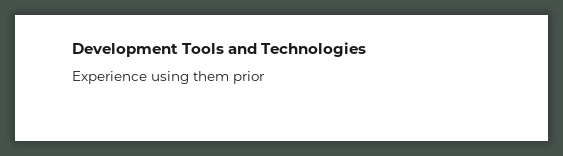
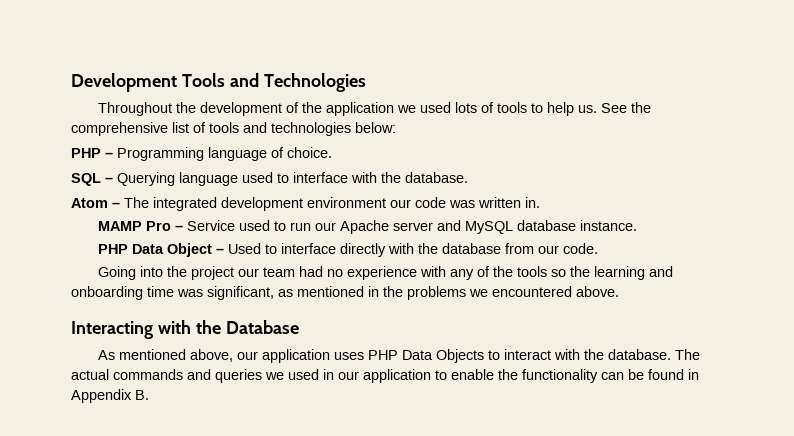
- Experience using them prior
+ Throughout the development of the application we used lots of tools to help us. See the comprehensive list of tools and technologies below:
+ PHP – Programming language of choice.
+ SQL – Querying language used to interface with the database.
+ Atom – The integrated development environment our code was written in.
+ MAMP Pro – Service used to run our Apache server and MySQL database instance.
+ PHP Data Object – Used to interface directly with the database from our code.
+ Going into the project our team had no experience with any of the tools so the learning and onboarding time was significant, as mentioned in the problems we encountered above.
+ Interacting with the Database
+ As mentioned above, our application uses PHP Data Objects to interact with the database. The actual commands and queries we used in our application to enable the functionality can be found in Appendix B.

